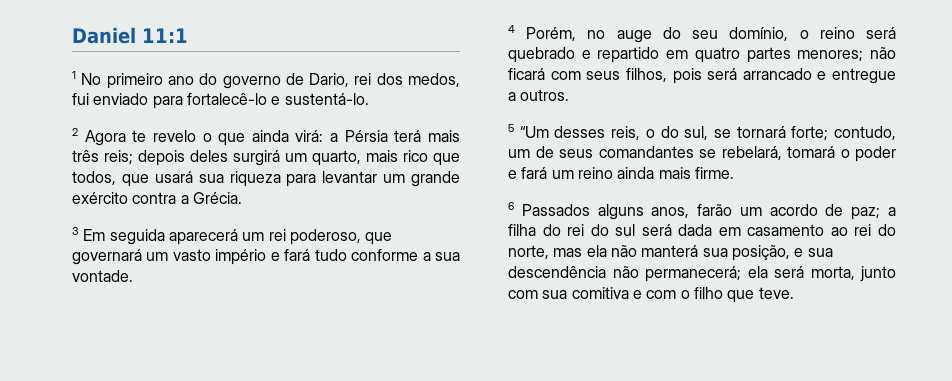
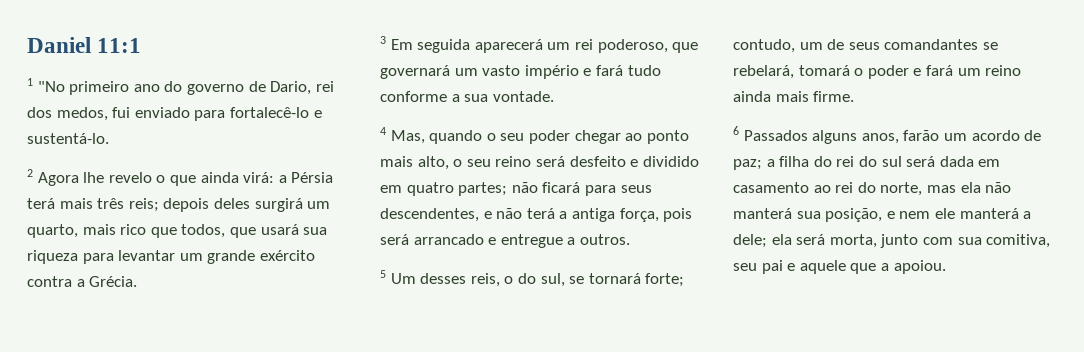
- 1 No primeiro ano do governo de Dario, rei dos medos, fui enviado para fortalecê-lo e sustentá-lo.
+ 1 "No primeiro ano do governo de Dario, rei dos medos, fui enviado para fortalecê-lo e sustentá-lo.
- 2 Agora te revelo o que ainda virá: a Pérsia terá mais três reis; depois deles surgirá um quarto, mais rico que todos, que usará sua riqueza para levantar um grande exército contra a Grécia.
+ 2 Agora lhe revelo o que ainda virá: a Pérsia terá mais três reis; depois deles surgirá um quarto, mais rico que todos, que usará sua riqueza para levantar um grande exército contra a Grécia.
- 4 Porém, no auge do seu domínio, o reino será quebrado e repartido em quatro partes menores; não ficará com seus filhos, pois será arrancado e entregue a outros.
+ 4 Mas, quando o seu poder chegar ao ponto mais alto, o seu reino será desfeito e dividido em quatro partes; não ficará para seus descendentes, e não terá a antiga força, pois será arrancado e entregue a outros.
- 5 “Um desses reis, o do sul, se tornará forte; contudo, um de seus comandantes se rebelará, tomará o poder e fará um reino ainda mais firme.
+ 5 Um desses reis, o do sul, se tornará forte; contudo, um de seus comandantes se rebelará, tomará o poder e fará um reino ainda mais firme.
- 6 Passados alguns anos, farão um acordo de paz; a filha do rei do sul será dada em casamento ao rei do norte, mas ela não manterá sua posição, e sua descendência não permanecerá; ela será morta, junto com sua comitiva e com o filho que teve.
+ 6 Passados alguns anos, farão um acordo de paz; a filha do rei do sul será dada em casamento ao rei do norte, mas ela não manterá sua posição, e nem ele manterá a dele; ela será morta, junto com sua comitiva, seu pai e aquele que a apoiou.

